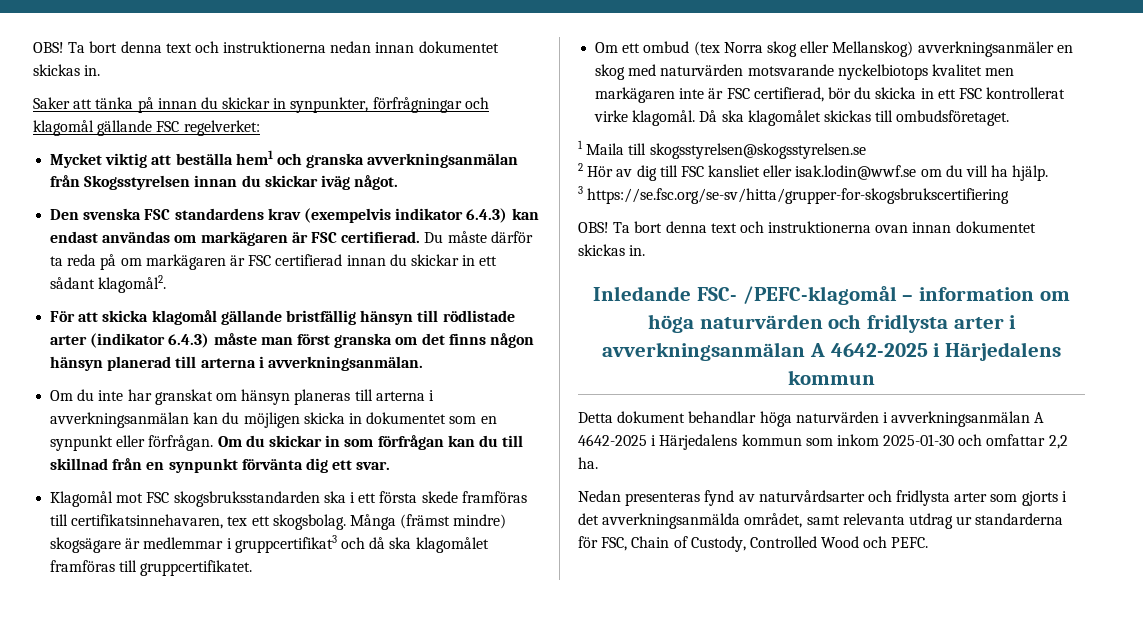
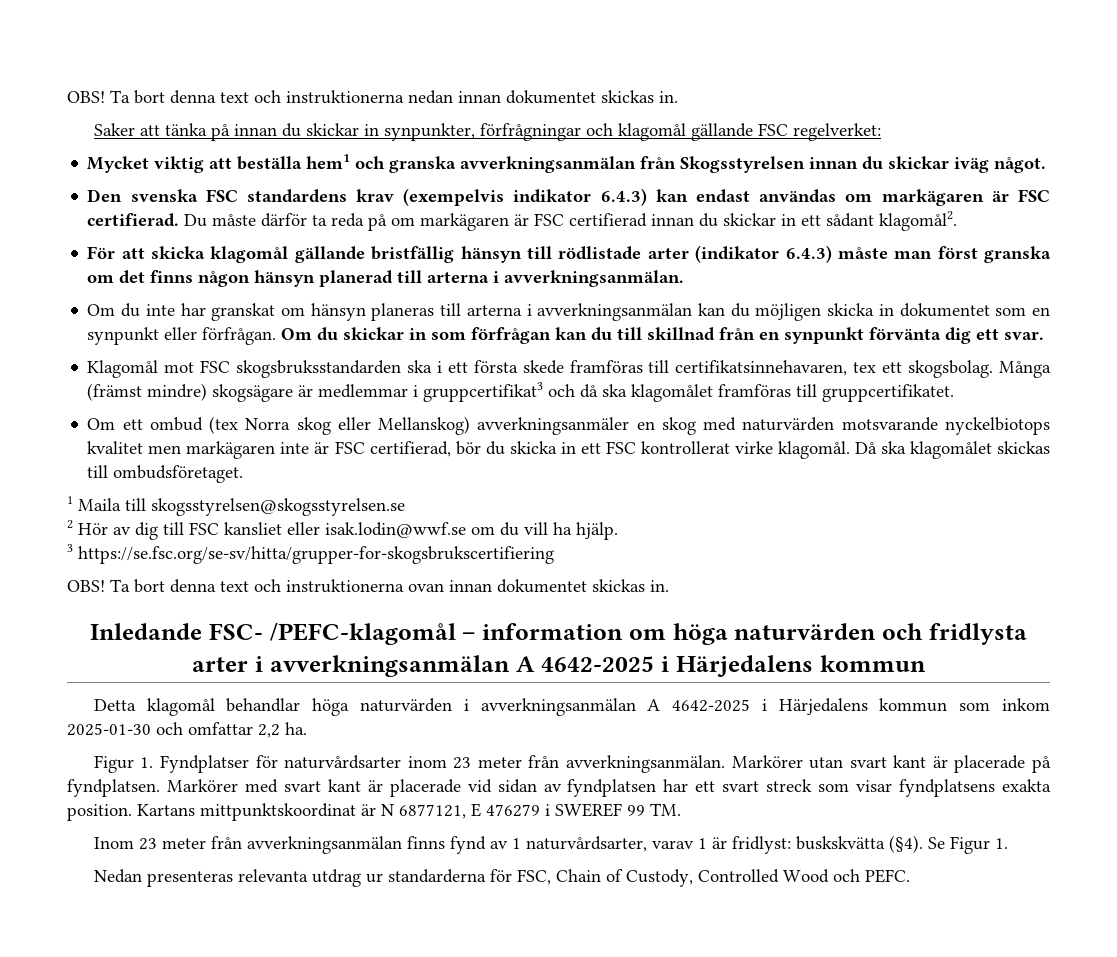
- Detta dokument behandlar höga naturvärden i avverkningsanmälan A 4642-2025 i Härjedalens kommun som inkom 2025-01-30 och omfattar 2,2 ha.
+ Detta klagomål behandlar höga naturvärden i avverkningsanmälan A 4642-2025 i Härjedalens kommun som inkom 2025-01-30 och omfattar 2,2 ha.
- Nedan presenteras fynd av naturvårdsarter och fridlysta arter som gjorts i det avverkningsanmälda området, samt relevanta utdrag ur standarderna för FSC, Chain of Custody, Controlled Wood och PEFC.
+ Figur 1. Fyndplatser för naturvårdsarter inom 23 meter från avverkningsanmälan. Markörer utan svart kant är placerade på fyndplatsen. Markörer med svart kant är placerade vid sidan av fyndplatsen har ett svart streck som visar fyndplatsens exakta position. Kartans mittpunktskoordinat är N 6877121, E 476279 i SWEREF 99 TM.
+ Inom 23 meter från avverkningsanmälan finns fynd av 1 naturvårdsarter, varav 1 är fridlyst: buskskvätta (§4). Se Figur 1.
+ Nedan presenteras relevanta utdrag ur standarderna för FSC, Chain of Custody, Controlled Wood och PEFC.

